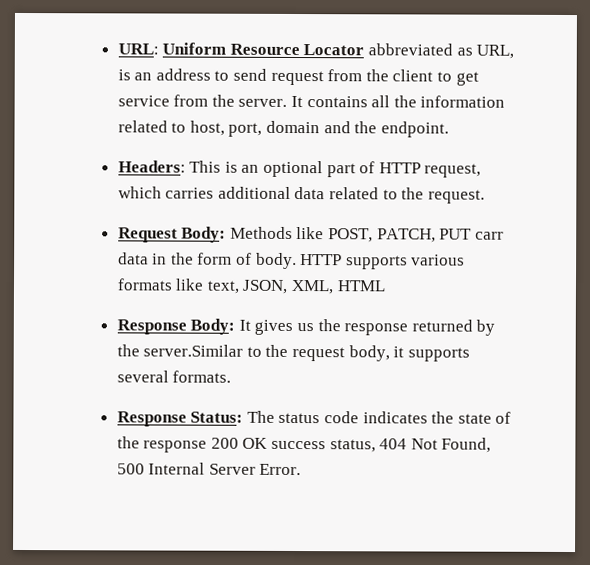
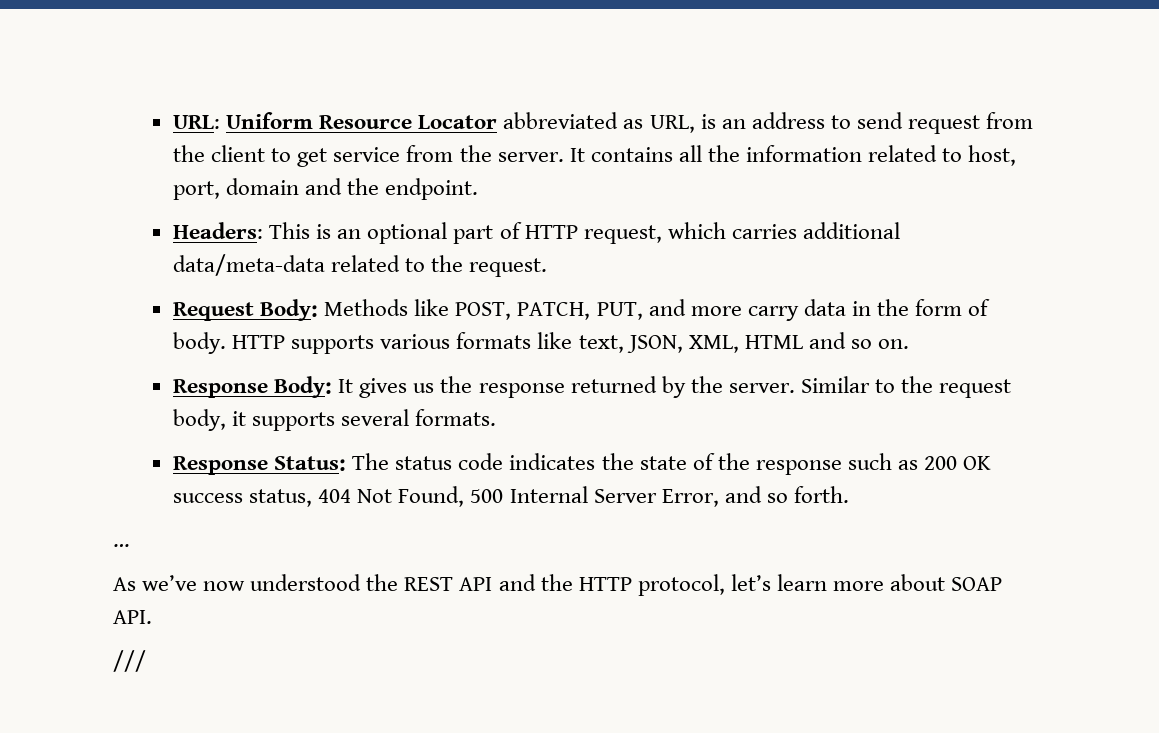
- Headers: This is an optional part of HTTP request, which carries additional data related to the request.
+ Headers: This is an optional part of HTTP request, which carries additional data/meta-data related to the request.
- Request Body: Methods like POST, PATCH, PUT carr data in the form of body.
+ Request Body: Methods like POST, PATCH, PUT, and more carry data in the form of body.
- HTTP supports various formats like text, JSON, XML, HTML
+ HTTP supports various formats like text, JSON, XML, HTML and so on.
- Response Body: It gives us the response returned by the server.Similar to the request body, it supports several formats.
+ Response Body: It gives us the response returned by the server. Similar to the request body, it supports several formats.
- Response Status: The status code indicates the state of the response 200 OK success status, 404 Not Found, 500 Internal Server Error.
+ Response Status: The status code indicates the state of the response such as 200 OK success status, 404 Not Found, 500 Internal Server Error, and so forth.
+ …
+ As we’ve now understood the REST API and the HTTP protocol, let’s learn more about SOAP API.
+ ///

